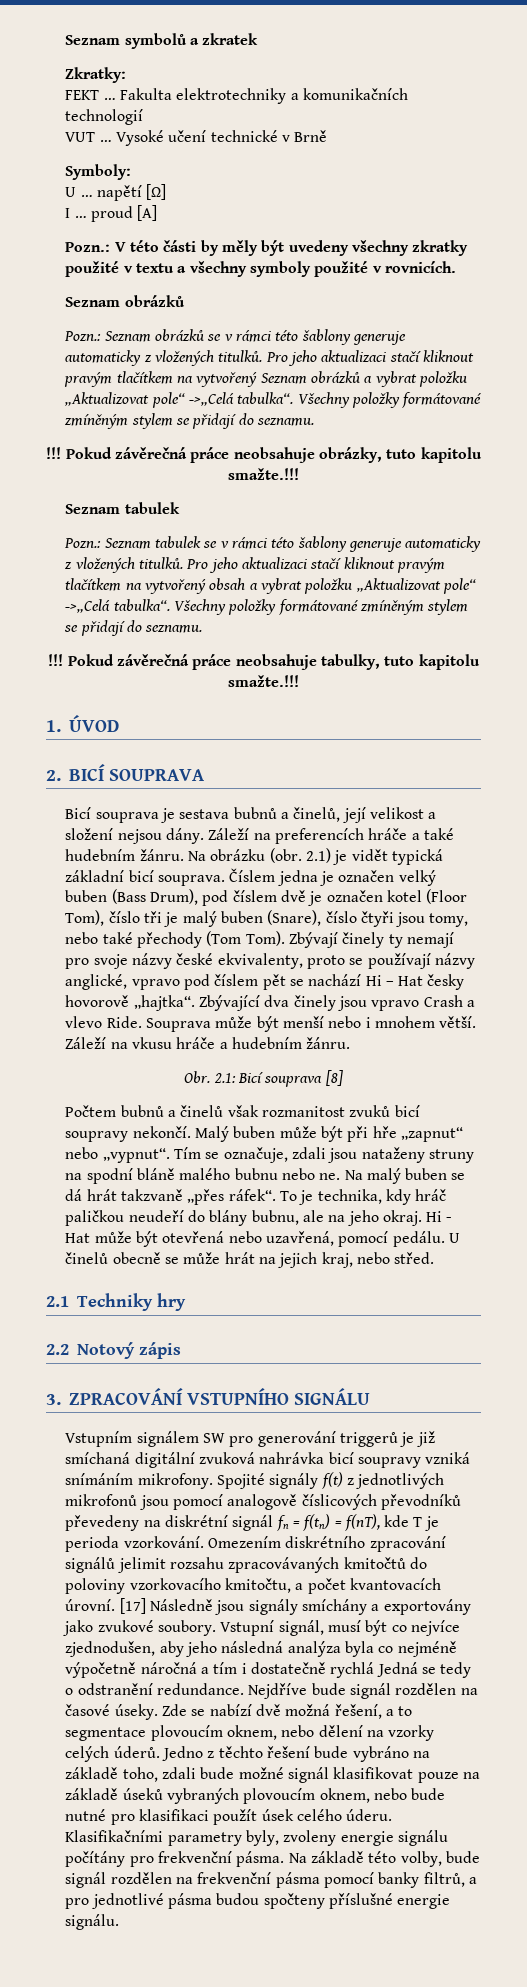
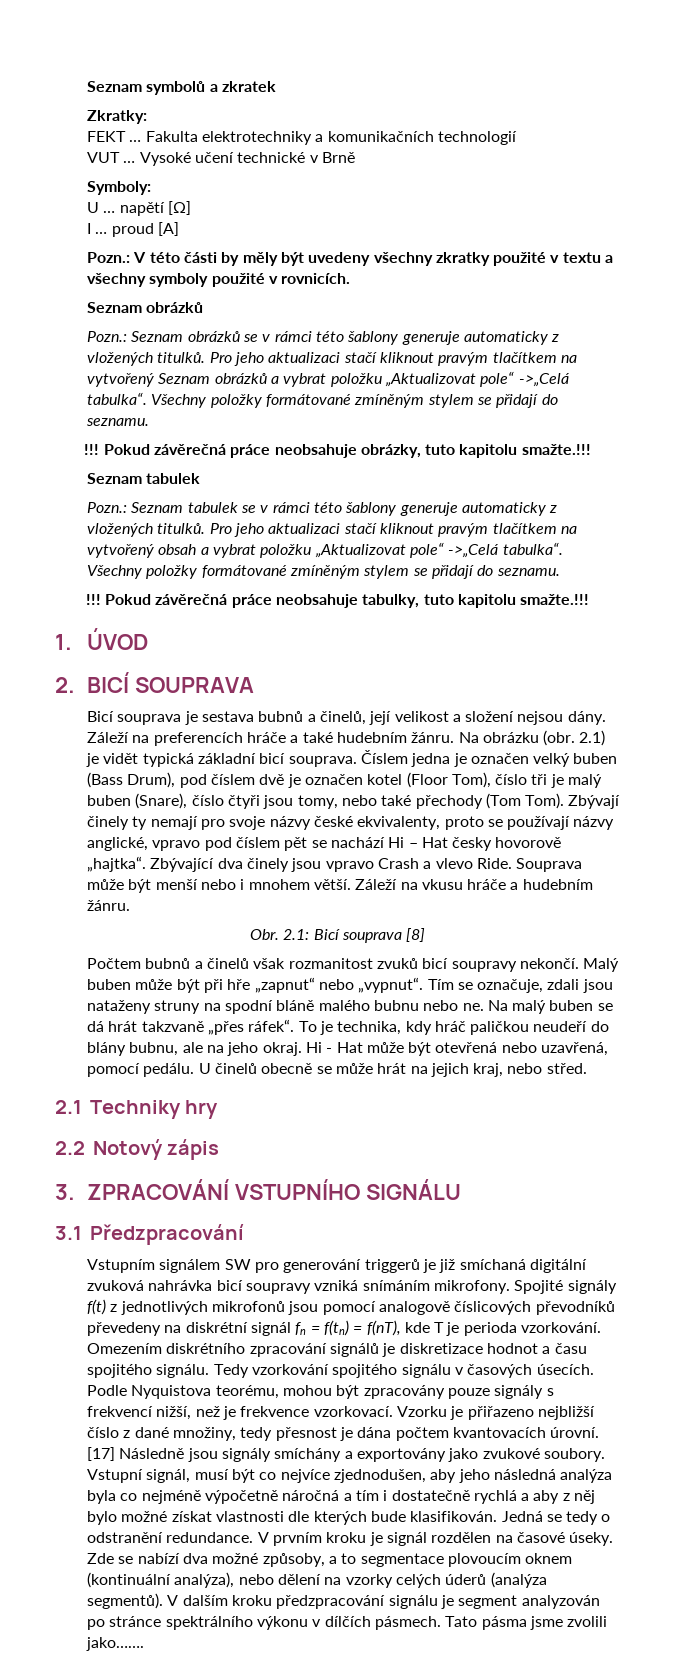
+ 3.1 Předzpracování
- Omezením diskrétního zpracování signálů jelimit rozsahu zpracovávaných kmitočtů do poloviny vzorkovacího kmitočtu, a počet kvantovacích úrovní.
+ Omezením diskrétního zpracování signálů je diskretizace hodnot a času spojitého signálu. Tedy vzorkování spojitého signálu v časových úsecích. Podle Nyquistova teorému, mohou být zpracovány pouze signály s frekvencí nižší, než je frekvence vzorkovací. Vzorku je přiřazeno nejbližší číslo z dané množiny, tedy přesnost je dána počtem kvantovacích úrovní.
- Vstupní signál, musí být co nejvíce zjednodušen, aby jeho následná analýza byla co nejméně výpočetně náročná a tím i dostatečně rychlá Jedná se tedy o odstranění redundance.
+ Vstupní signál, musí být co nejvíce zjednodušen, aby jeho následná analýza byla co nejméně výpočetně náročná a tím i dostatečně rychlá a aby z něj bylo možné získat vlastnosti dle kterých bude klasifikován. Jedná se tedy o odstranění redundance.
- Nejdříve bude signál rozdělen na časové úseky.
+ V prvním kroku je signál rozdělen na časové úseky.
- Zde se nabízí dvě možná řešení, a to segmentace plovoucím oknem, nebo dělení na vzorky celých úderů. Jedno z těchto řešení bude vybráno na základě toho, zdali bude možné signál klasifikovat pouze na základě úseků vybraných plovoucím oknem, nebo bude nutné pro klasifikaci použít úsek celého úderu. Klasifikačními parametry byly, zvoleny energie signálu počítány pro frekvenční pásma. Na základě této volby, bude signál rozdělen na frekvenční pásma pomocí banky filtrů, a pro jednotlivé pásma budou spočteny příslušné energie signálu.
+ Zde se nabízí dva možné způsoby, a to segmentace plovoucím oknem (kontinuální analýza), nebo dělení na vzorky celých úderů (analýza segmentů). V dalším kroku předzpracování signálu je segment analyzován po stránce spektrálního výkonu v dílčích pásmech. Tato pásma jsme zvolili jako…….

